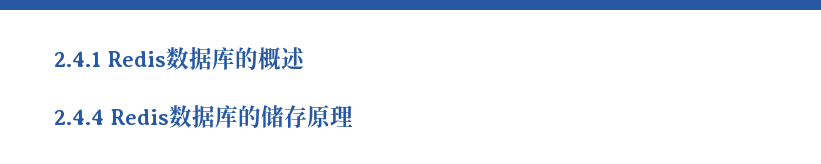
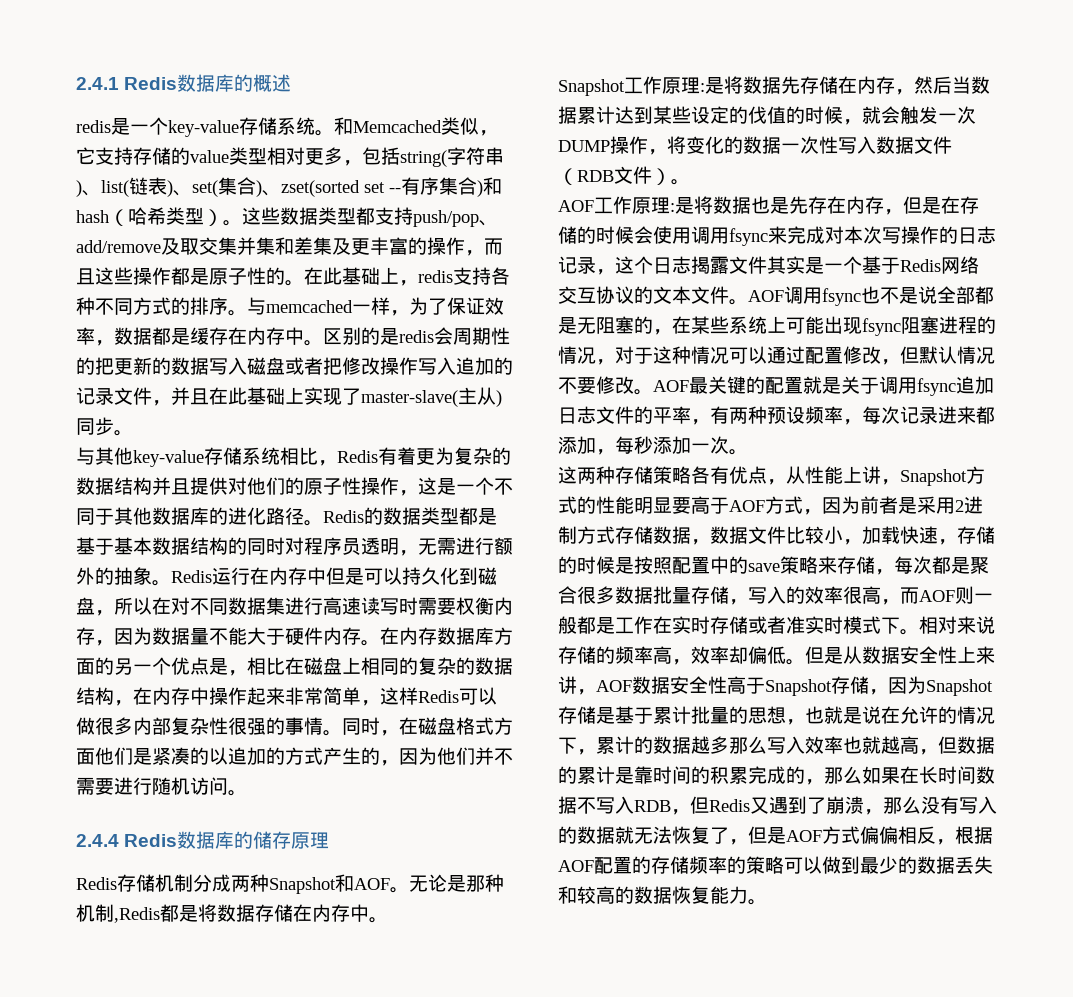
+ redis是一个key-value存储系统。和Memcached类似，它支持存储的value类型相对更多，包括string(字符串)、list(链表)、set(集合)、zset(sorted set --有序集合)和hash（哈希类型）。这些数据类型都支持push/pop、add/remove及取交集并集和差集及更丰富的操作，而且这些操作都是原子性的。在此基础上，redis支持各种不同方式的排序。与memcached一样，为了保证效率，数据都是缓存在内存中。区别的是redis会周期性的把更新的数据写入磁盘或者把修改操作写入追加的记录文件，并且在此基础上实现了master-slave(主从)同步。
+ 与其他key-value存储系统相比，Redis有着更为复杂的数据结构并且提供对他们的原子性操作，这是一个不同于其他数据库的进化路径。Redis的数据类型都是基于基本数据结构的同时对程序员透明，无需进行额外的抽象。Redis运行在内存中但是可以持久化到磁盘，所以在对不同数据集进行高速读写时需要权衡内存，因为数据量不能大于硬件内存。在内存数据库方面的另一个优点是，相比在磁盘上相同的复杂的数据结构，在内存中操作起来非常简单，这样Redis可以做很多内部复杂性很强的事情。同时，在磁盘格式方面他们是紧凑的以追加的方式产生的，因为他们并不需要进行随机访问。
+ Redis存储机制分成两种Snapshot和AOF。无论是那种机制,Redis都是将数据存储在内存中。
+ Snapshot工作原理:是将数据先存储在内存，然后当数据累计达到某些设定的伐值的时候，就会触发一次DUMP操作，将变化的数据一次性写入数据文件（RDB文件）。
+ AOF工作原理:是将数据也是先存在内存，但是在存储的时候会使用调用fsync来完成对本次写操作的日志记录，这个日志揭露文件其实是一个基于Redis网络交互协议的文本文件。AOF调用fsync也不是说全部都是无阻塞的，在某些系统上可能出现fsync阻塞进程的情况，对于这种情况可以通过配置修改，但默认情况不要修改。AOF最关键的配置就是关于调用fsync追加日志文件的平率，有两种预设频率，每次记录进来都添加，每秒添加一次。
+ 这两种存储策略各有优点，从性能上讲，Snapshot方式的性能明显要高于AOF方式，因为前者是采用2进制方式存储数据，数据文件比较小，加载快速，存储的时候是按照配置中的save策略来存储，每次都是聚合很多数据批量存储，写入的效率很高，而AOF则一般都是工作在实时存储或者准实时模式下。相对来说存储的频率高，效率却偏低。但是从数据安全性上来讲，AOF数据安全性高于Snapshot存储，因为Snapshot存储是基于累计批量的思想，也就是说在允许的情况下，累计的数据越多那么写入效率也就越高，但数据的累计是靠时间的积累完成的，那么如果在长时间数据不写入RDB，但Redis又遇到了崩溃，那么没有写入的数据就无法恢复了，但是AOF方式偏偏相反，根据AOF配置的存储频率的策略可以做到最少的数据丢失和较高的数据恢复能力。

